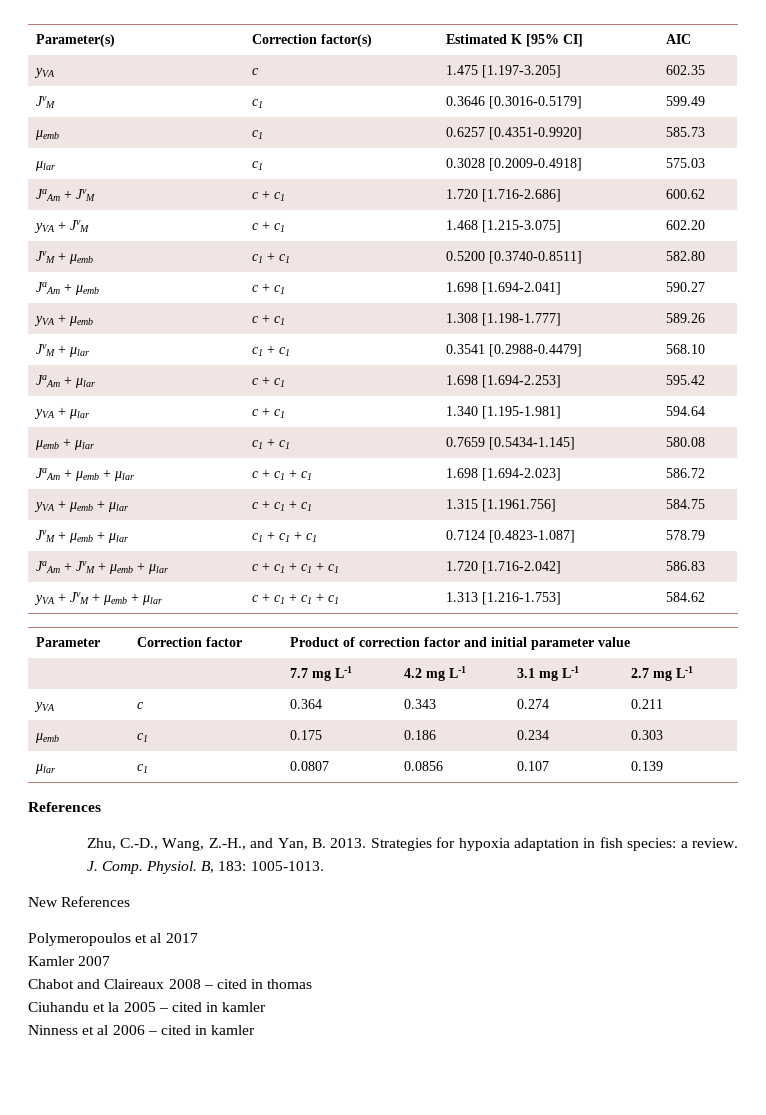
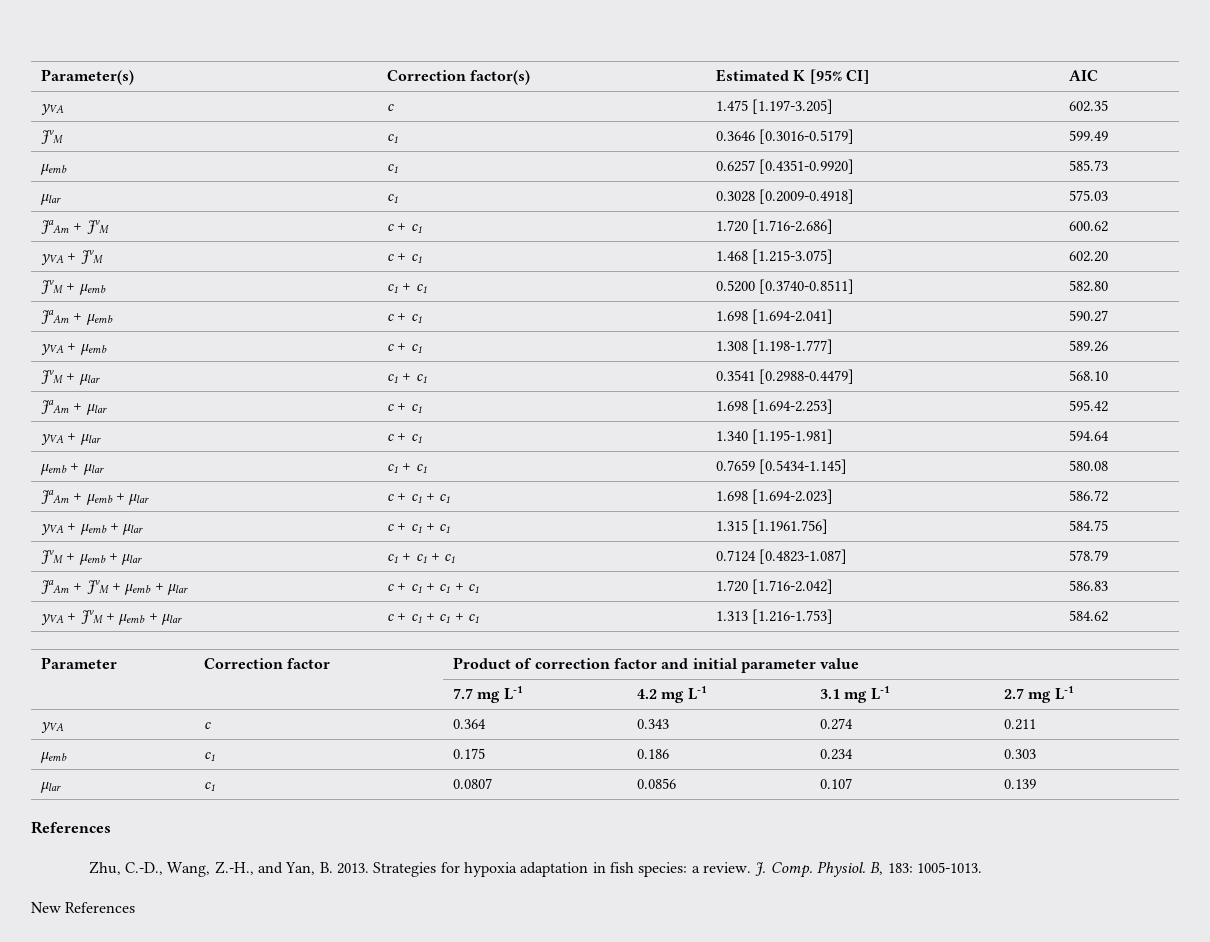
- Polymeropoulos et al 2017
- Kamler 2007
- Chabot and Claireaux 2008 – cited in thomas
- Ciuhandu et la 2005 – cited in kamler
- Ninness et al 2006 – cited in kamler

